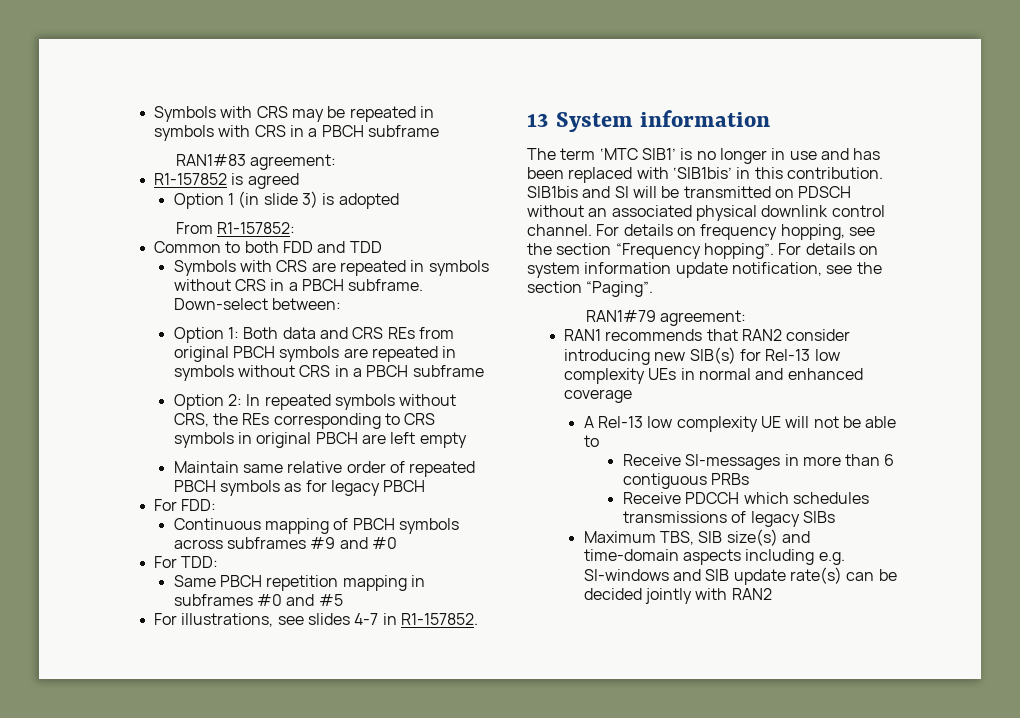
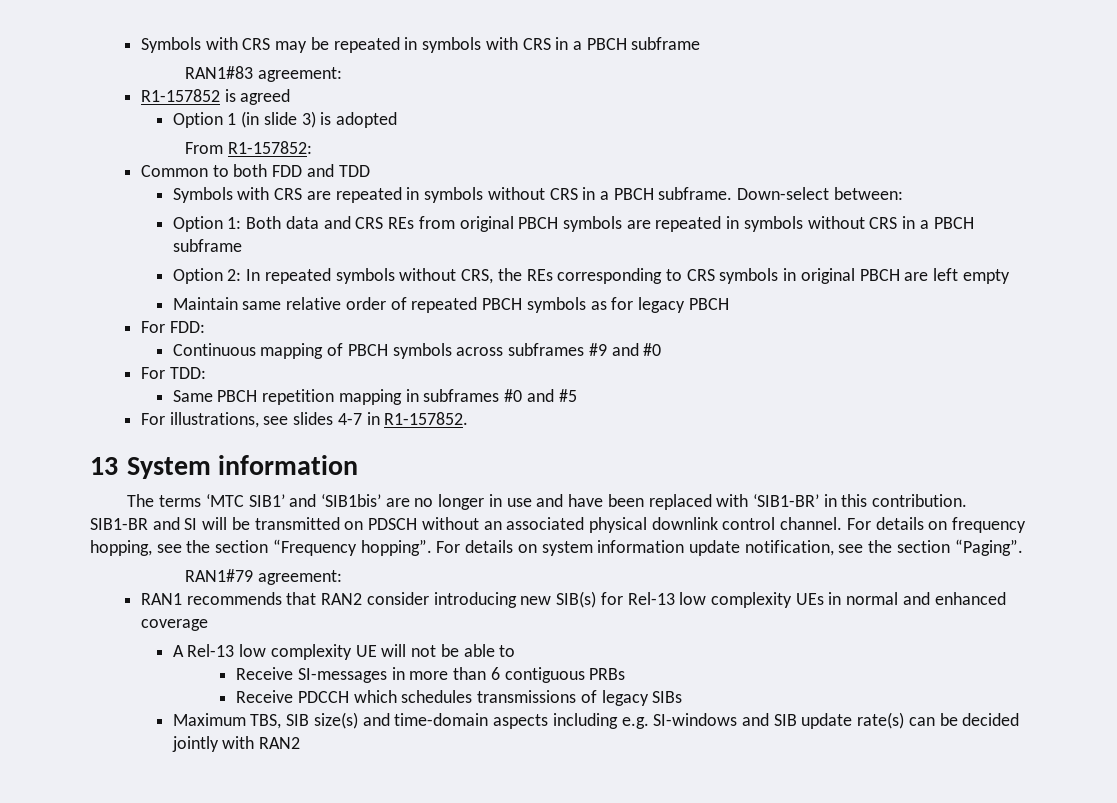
- The term ‘MTC SIB1’ is no longer in use and has been replaced with ‘SIB1bis’ in this contribution.
+ The terms ‘MTC SIB1’ and ‘SIB1bis’ are no longer in use and have been replaced with ‘SIB1-BR’ in this contribution.
- SIB1bis and SI will be transmitted on PDSCH without an associated physical downlink control channel.
+ SIB1-BR and SI will be transmitted on PDSCH without an associated physical downlink control channel.

